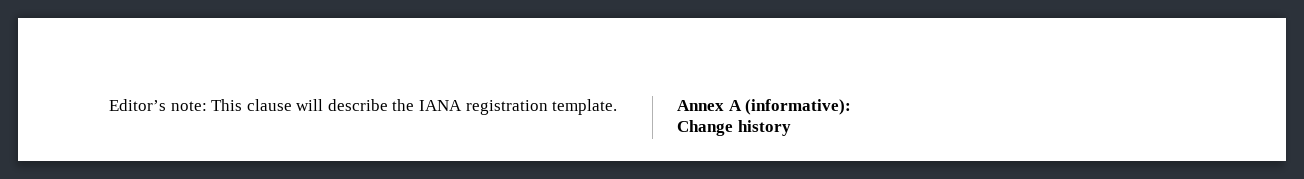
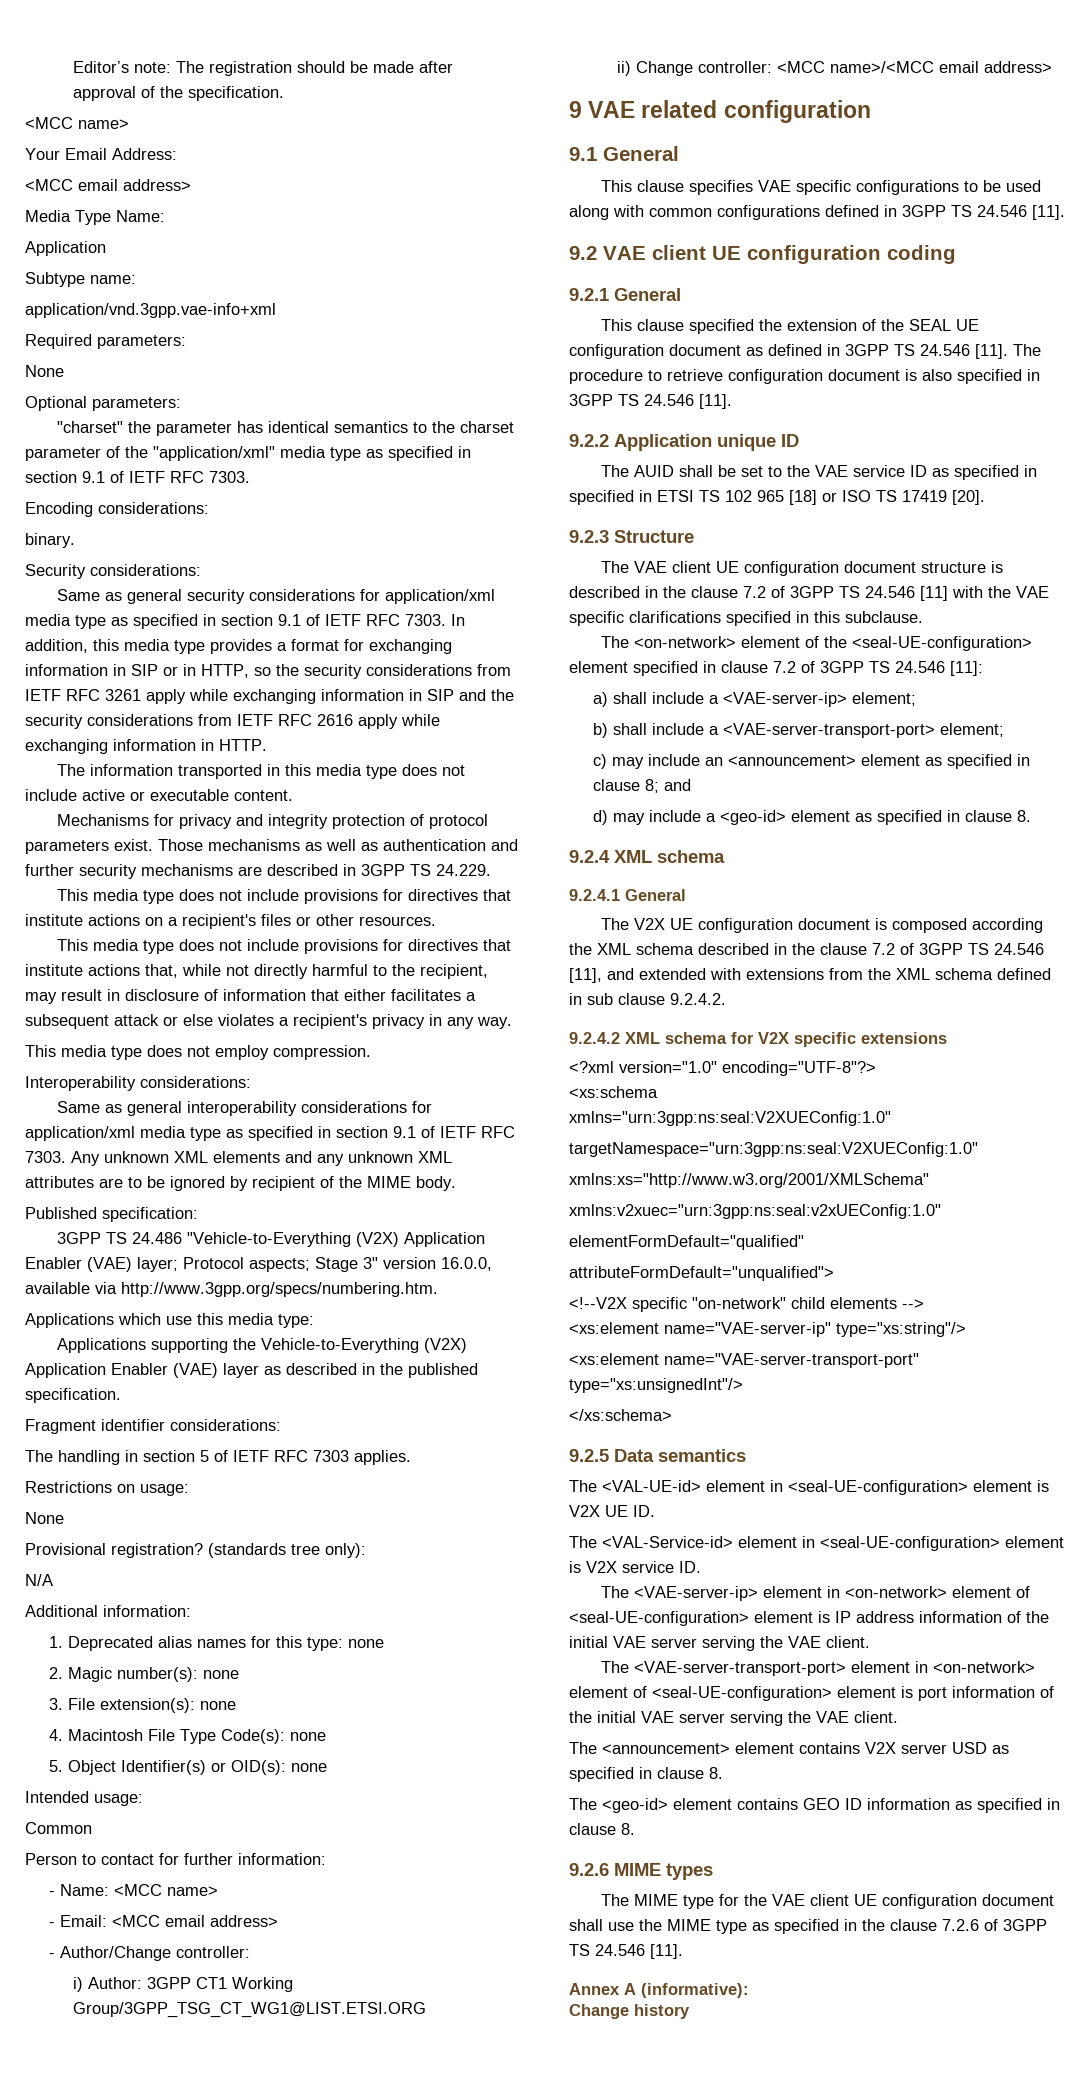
- Editor’s note: This clause will describe the IANA registration template.
+ Editor’s note: The registration should be made after approval of the specification.
+ <MCC name>
+ Your Email Address:
+ <MCC email address>
+ Media Type Name:
+ Application
+ Subtype name:
+ application/vnd.3gpp.vae-info+xml
+ Required parameters:
+ None
+ Optional parameters:
+ "charset" the parameter has identical semantics to the charset parameter of the "application/xml" media type as specified in section 9.1 of IETF RFC 7303.
+ Encoding considerations:
+ binary.
+ Security considerations:
+ Same as general security considerations for application/xml media type as specified in section 9.1 of IETF RFC 7303. In addition, this media type provides a format for exchanging information in SIP or in HTTP, so the security considerations from IETF RFC 3261 apply while exchanging information in SIP and the security considerations from IETF RFC 2616 apply while exchanging information in HTTP.
+ The information transported in this media type does not include active or executable content.
+ Mechanisms for privacy and integrity protection of protocol parameters exist. Those mechanisms as well as authentication and further security mechanisms are described in 3GPP TS 24.229.
+ This media type does not include provisions for directives that institute actions on a recipient's files or other resources.
+ This media type does not include provisions for directives that institute actions that, while not directly harmful to the recipient, may result in disclosure of information that either facilitates a subsequent attack or else violates a recipient's privacy in any way.
+ This media type does not employ compression.
+ Interoperability considerations:
+ Same as general interoperability considerations for application/xml media type as specified in section 9.1 of IETF RFC 7303. Any unknown XML elements and any unknown XML attributes are to be ignored by recipient of the MIME body.
+ Published specification:
+ 3GPP TS 24.486 "Vehicle-to-Everything (V2X) Application Enabler (VAE) layer; Protocol aspects; Stage 3" version 16.0.0, available via http://www.3gpp.org/specs/numbering.htm.
+ Applications which use this media type:
+ Applications supporting the Vehicle-to-Everything (V2X) Application Enabler (VAE) layer as described in the published specification.
+ Fragment identifier considerations:
+ The handling in section 5 of IETF RFC 7303 applies.
+ Restrictions on usage:
+ None
+ Provisional registration? (standards tree only):
+ N/A
+ Additional information:
+ 1. Deprecated alias names for this type: none
+ 2. Magic number(s): none
+ 3. File extension(s): none
+ 4. Macintosh File Type Code(s): none
+ 5. Object Identifier(s) or OID(s): none
+ Intended usage:
+ Common
+ Person to contact for further information:
+ - Name: <MCC name>
+ - Email: <MCC email address>
+ - Author/Change controller:
+ i) Author: 3GPP CT1 Working Group/3GPP_TSG_CT_WG1@LIST.ETSI.ORG
+ ii) Change controller: <MCC name>/<MCC email address>
+ 9 VAE related configuration
+ 9.1 General
+ This clause specifies VAE specific configurations to be used along with common configurations defined in 3GPP TS 24.546 [11].
+ 9.2 VAE client UE configuration coding
+ 9.2.1 General
+ This clause specified the extension of the SEAL UE configuration document as defined in 3GPP TS 24.546 [11]. The procedure to retrieve configuration document is also specified in 3GPP TS 24.546 [11].
+ 9.2.2 Application unique ID
+ The AUID shall be set to the VAE service ID as specified in specified in ETSI TS 102 965 [18] or ISO TS 17419 [20].
+ 9.2.3 Structure
+ The VAE client UE configuration document structure is described in the clause 7.2 of 3GPP TS 24.546 [11] with the VAE specific clarifications specified in this subclause.
+ The <on-network> element of the <seal-UE-configuration> element specified in clause 7.2 of 3GPP TS 24.546 [11]:
+ a) shall include a <VAE-server-ip> element;
+ b) shall include a <VAE-server-transport-port> element;
+ c) may include an <announcement> element as specified in clause 8; and
+ d) may include a <geo-id> element as specified in clause 8.
+ 9.2.4 XML schema
+ 9.2.4.1 General
+ The V2X UE configuration document is composed according the XML schema described in the clause 7.2 of 3GPP TS 24.546 [11], and extended with extensions from the XML schema defined in sub clause 9.2.4.2.
+ 9.2.4.2 XML schema for V2X specific extensions
+ <?xml version="1.0" encoding="UTF-8"?>
+ <xs:schema
+ xmlns="urn:3gpp:ns:seal:V2XUEConfig:1.0"
+ targetNamespace="urn:3gpp:ns:seal:V2XUEConfig:1.0"
+ xmlns:xs="http://www.w3.org/2001/XMLSchema"
+ xmlns:v2xuec="urn:3gpp:ns:seal:v2xUEConfig:1.0"
+ elementFormDefault="qualified"
+ attributeFormDefault="unqualified">
+ <!--V2X specific "on-network" child elements -->
+ <xs:element name="VAE-server-ip" type="xs:string"/>
+ <xs:element name="VAE-server-transport-port" type="xs:unsignedInt"/>
+ </xs:schema>
+ 9.2.5 Data semantics
+ The <VAL-UE-id> element in <seal-UE-configuration> element is V2X UE ID.
+ The <VAL-Service-id> element in <seal-UE-configuration> element is V2X service ID.
+ The <VAE-server-ip> element in <on-network> element of <seal-UE-configuration> element is IP address information of the initial VAE server serving the VAE client.
+ The <VAE-server-transport-port> element in <on-network> element of <seal-UE-configuration> element is port information of the initial VAE server serving the VAE client.
+ The <announcement> element contains V2X server USD as specified in clause 8.
+ The <geo-id> element contains GEO ID information as specified in clause 8.
+ 9.2.6 MIME types
+ The MIME type for the VAE client UE configuration document shall use the MIME type as specified in the clause 7.2.6 of 3GPP TS 24.546 [11].

